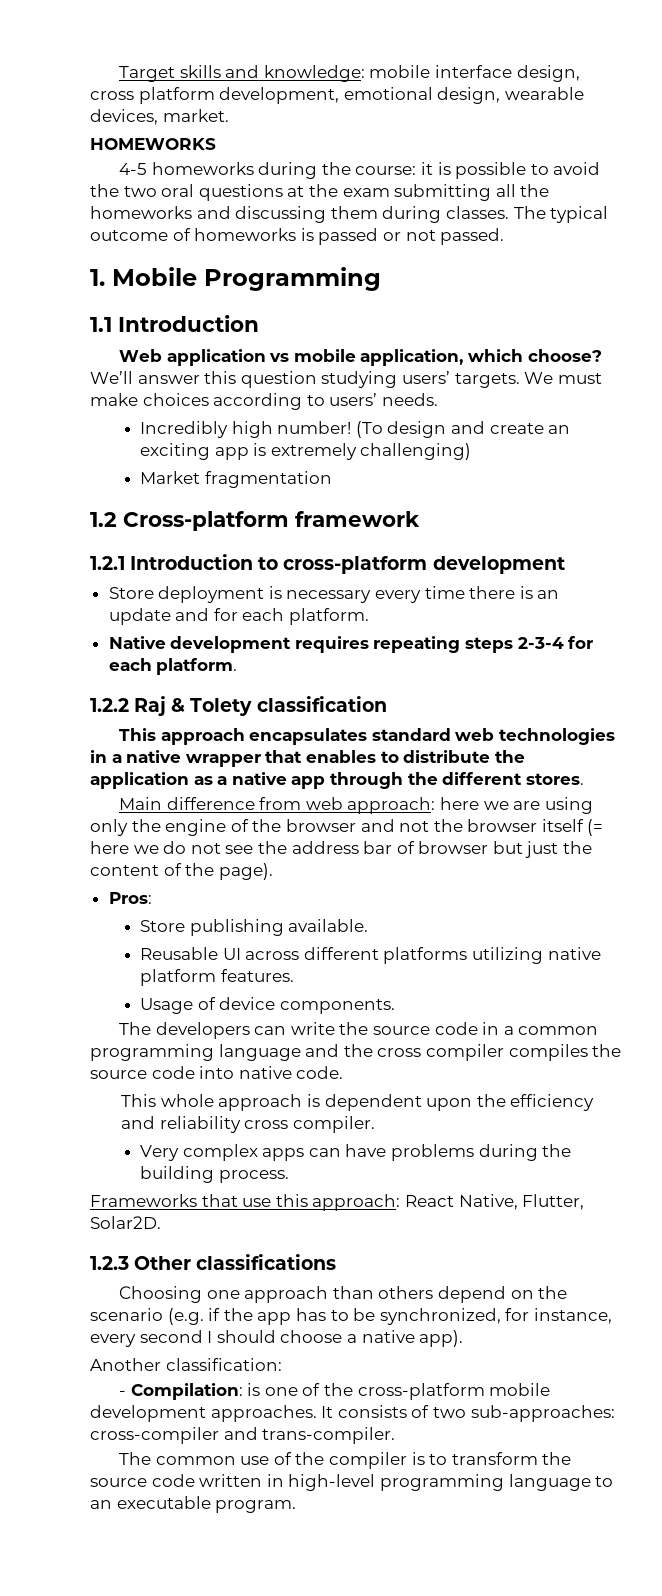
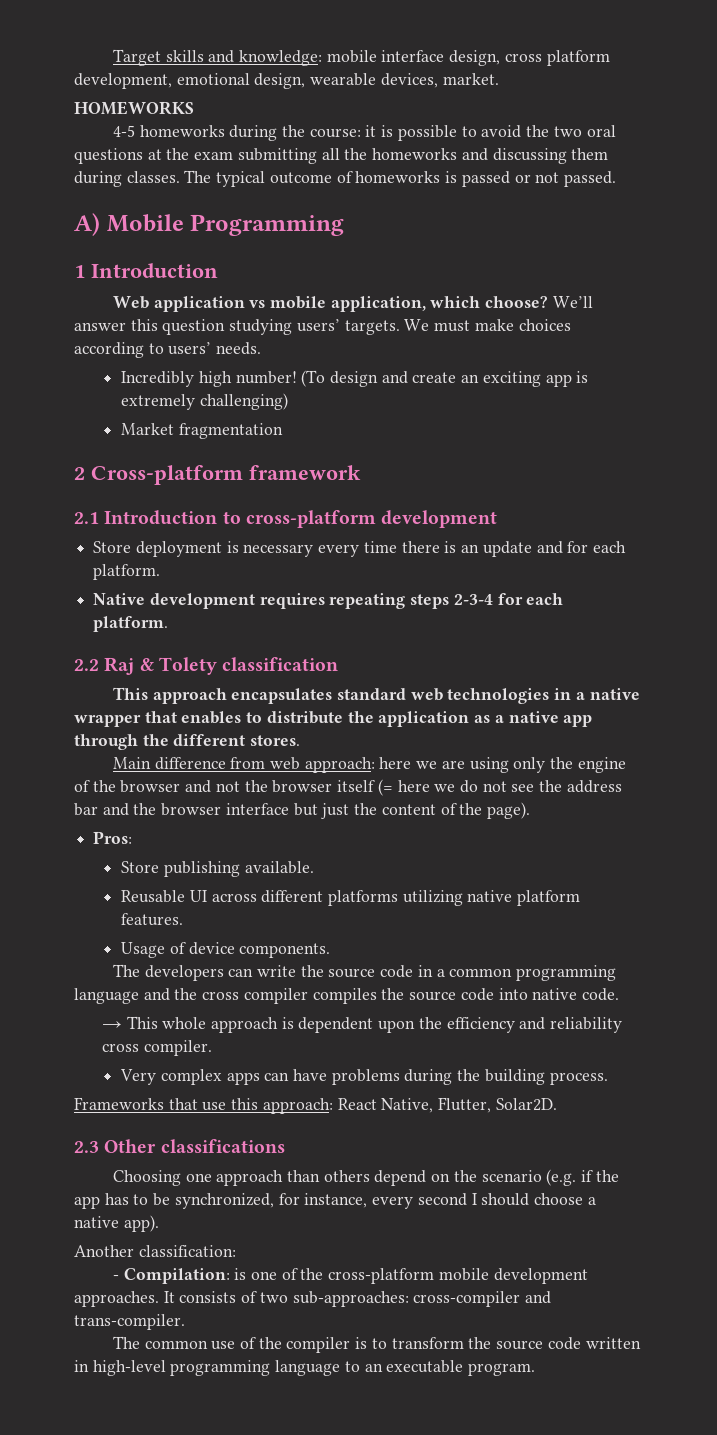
- 1. Mobile Programming
+ A) Mobile Programming
- 1.1 Introduction
+ 1 Introduction
- 1.2 Cross-platform framework
+ 2 Cross-platform framework
- 1.2.1 Introduction to cross-platform development
+ 2.1 Introduction to cross-platform development
- 1.2.2 Raj & Tolety classification
+ 2.2 Raj & Tolety classification
- Main difference from web approach: here we are using only the engine of the browser and not the browser itself (= here we do not see the address bar of browser but just the content of the page).
+ Main difference from web approach: here we are using only the engine of the browser and not the browser itself (= here we do not see the address bar and the browser interface but just the content of the page).
- This whole approach is dependent upon the efficiency and reliability cross compiler.
+ → This whole approach is dependent upon the efficiency and reliability cross compiler.
- 1.2.3 Other classifications
+ 2.3 Other classifications

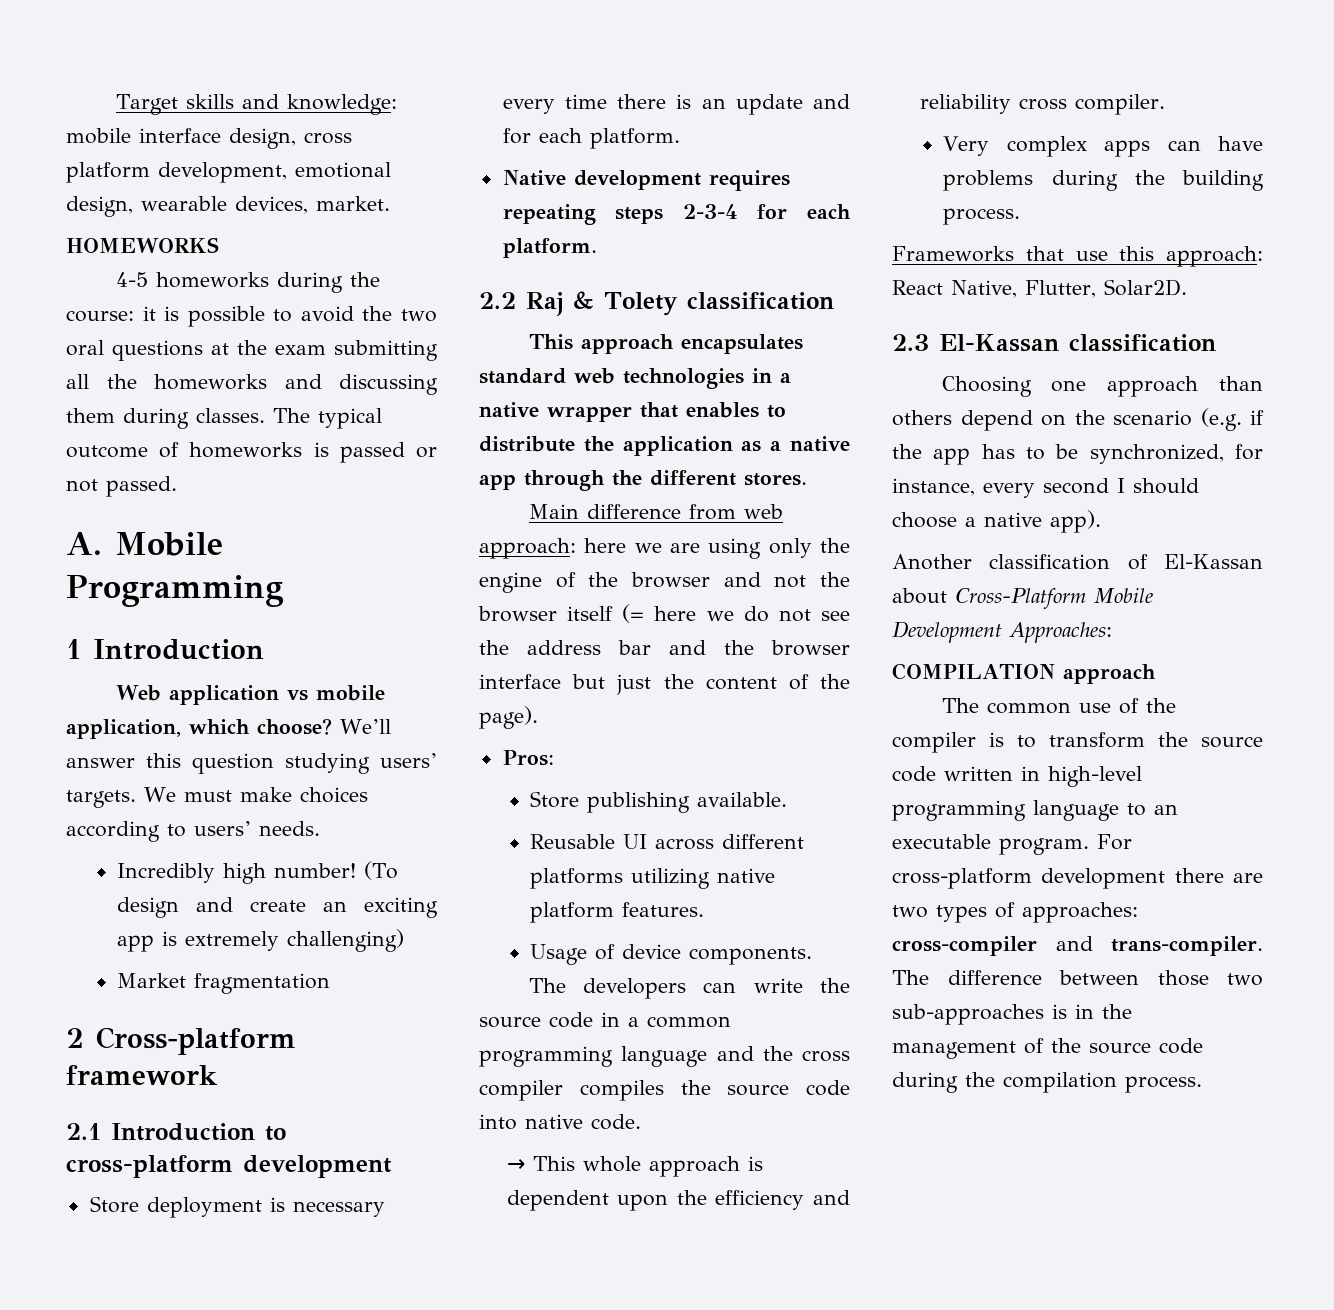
- A) Mobile Programming
+ A. Mobile Programming
- 2.3 Other classifications
+ 2.3 El-Kassan classification
- Another classification:
- - Compilation: is one of the cross-platform mobile development approaches. It consists of two sub-approaches: cross-compiler and trans-compiler.
+ Another classification of El-Kassan about Cross-Platform Mobile Development Approaches:
+ COMPILATION approach
+ For cross-platform development there are two types of approaches: cross-compiler and trans-compiler. The difference between those two sub-approaches is in the management of the source code during the compilation process.

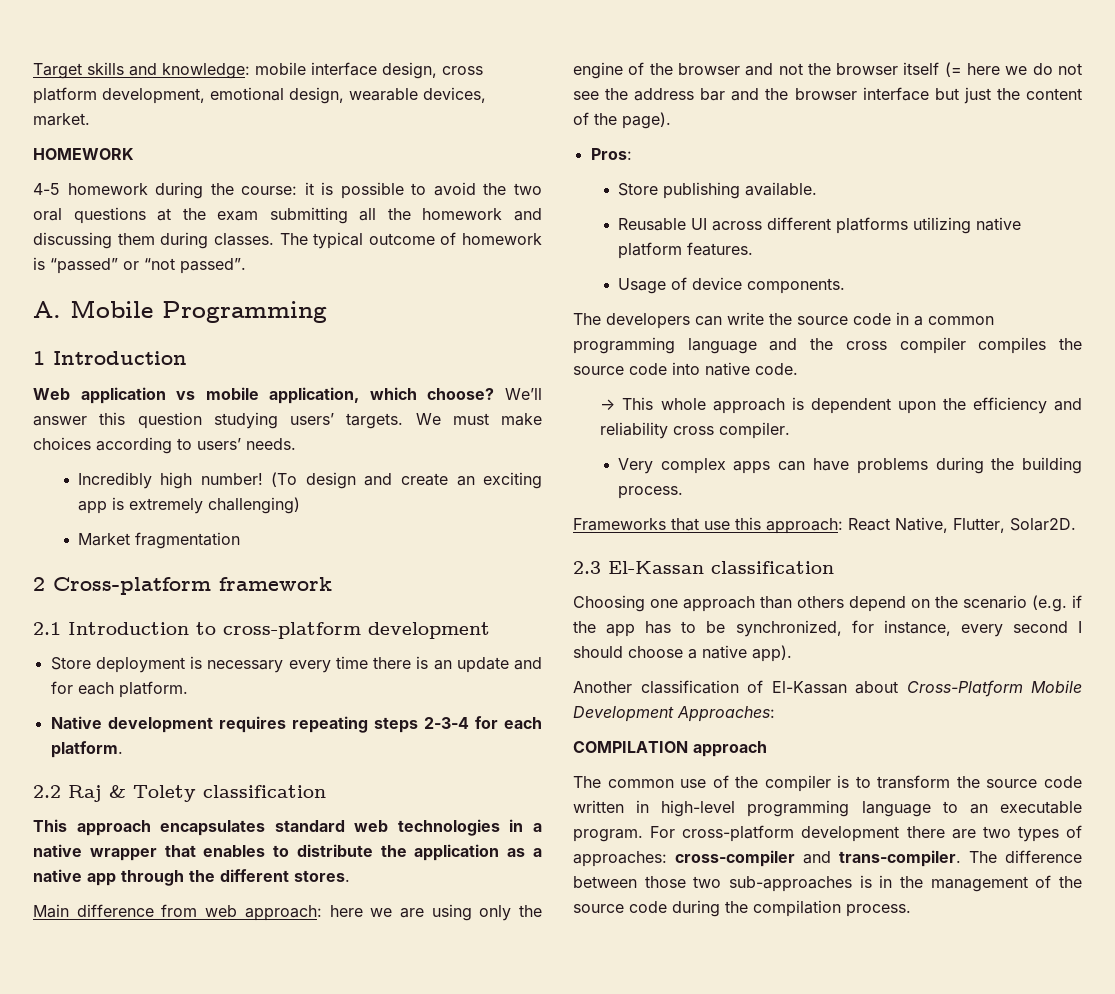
- HOMEWORKS
+ HOMEWORK
- 4-5 homeworks during the course: it is possible to avoid the two oral questions at the exam submitting all the homeworks and discussing them during classes.
+ 4-5 homework during the course: it is possible to avoid the two oral questions at the exam submitting all the homework and discussing them during classes.
- The typical outcome of homeworks is passed or not passed.
+ The typical outcome of homework is “passed” or “not passed”.

